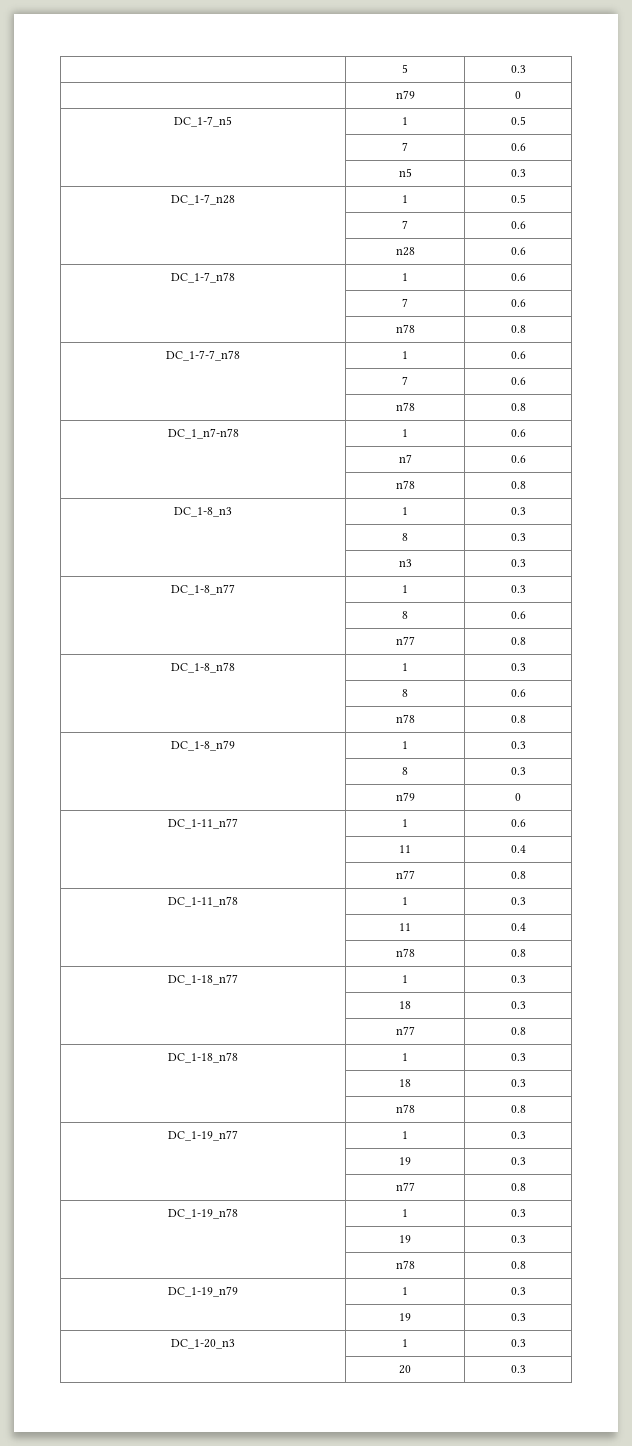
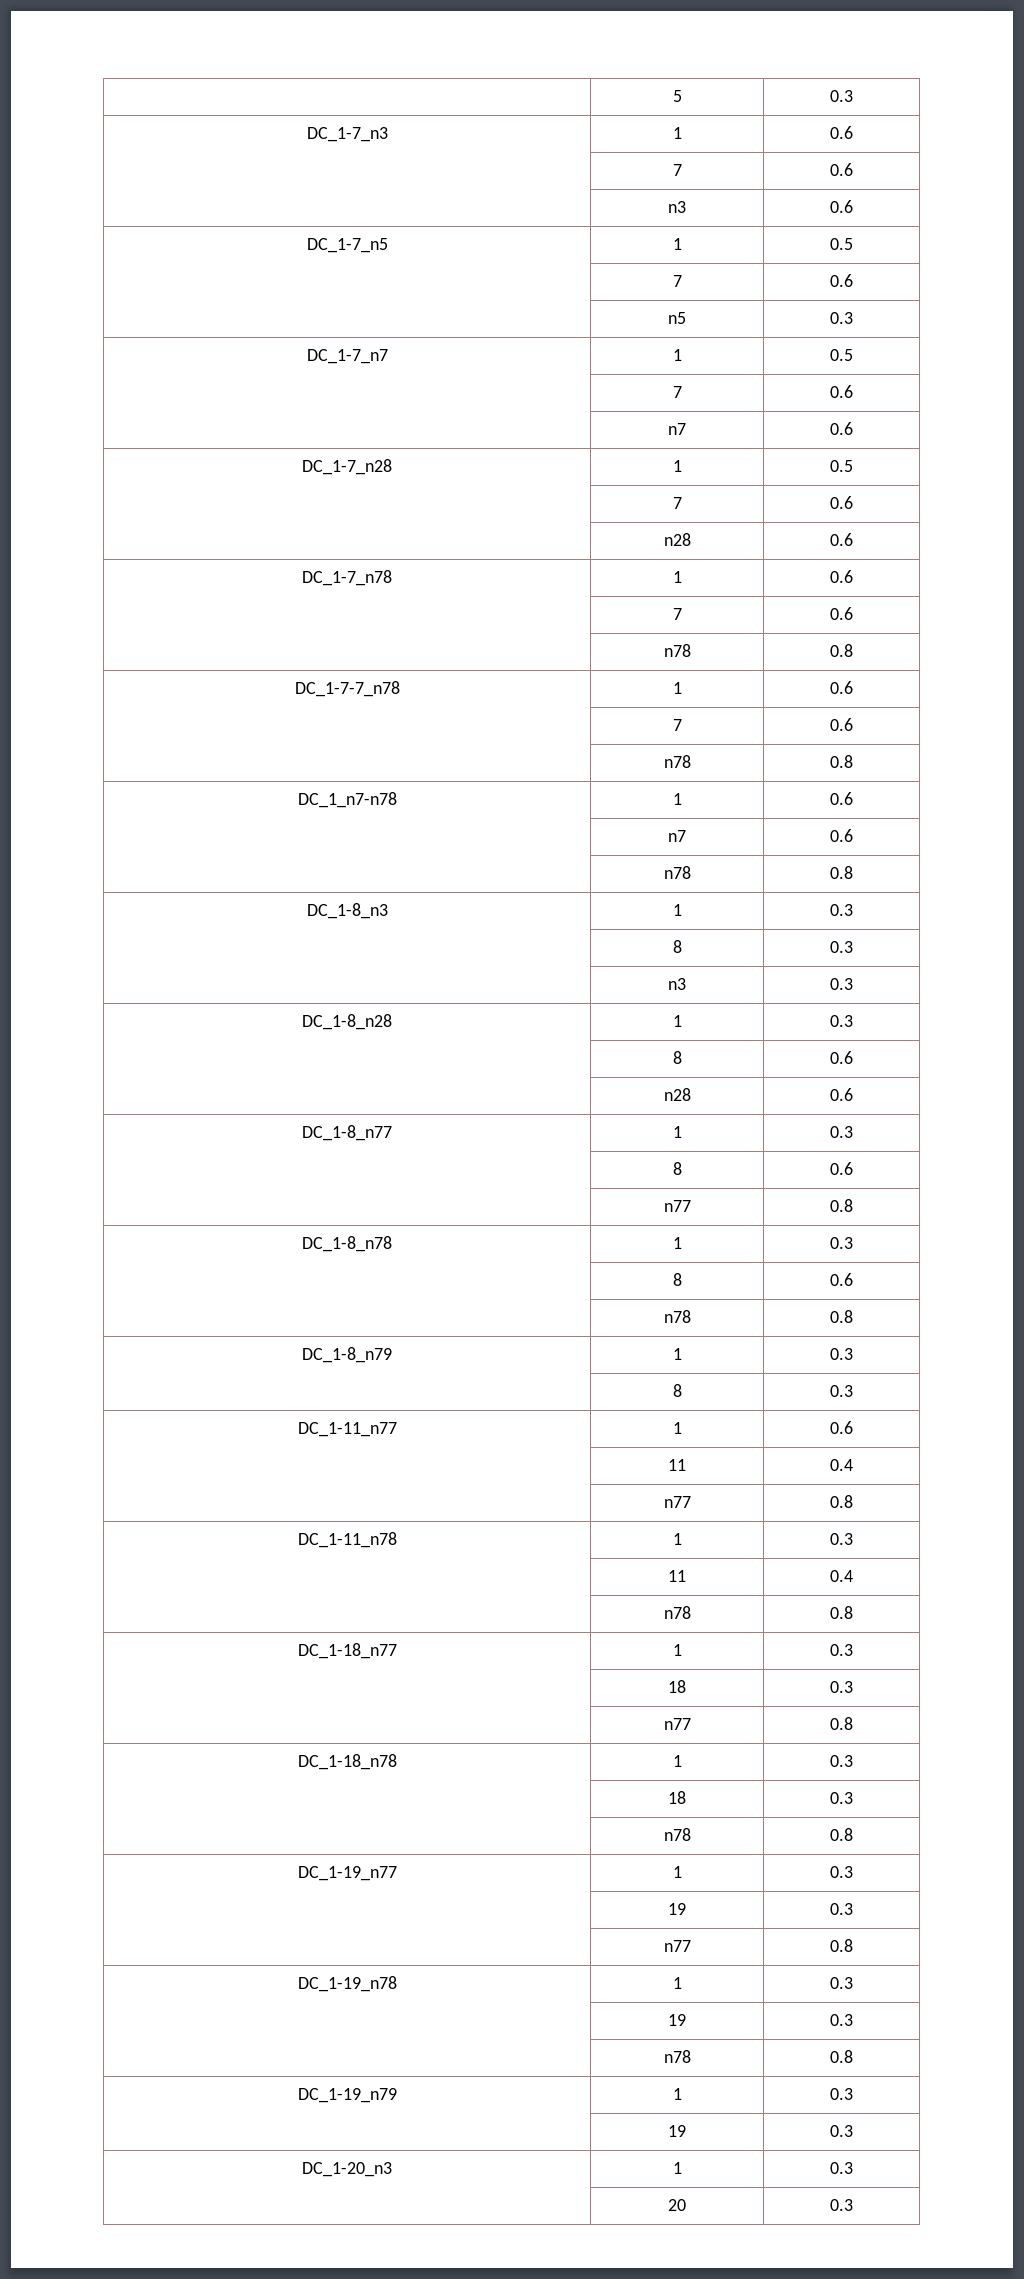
  | 5 | 0.3
- | n79 | 0
+ DC_1-7_n3 | 1 | 0.6
+ | 7 | 0.6
+ | n3 | 0.6
+ DC_1-7_n7 | 1 | 0.5
+ | 7 | 0.6
+ | n7 | 0.6
+ DC_1-8_n28 | 1 | 0.3
+ | 8 | 0.6
+ | n28 | 0.6
  DC_1-8_n79 | 1 | 0.3
  | 8 | 0.3
- | n79 | 0

